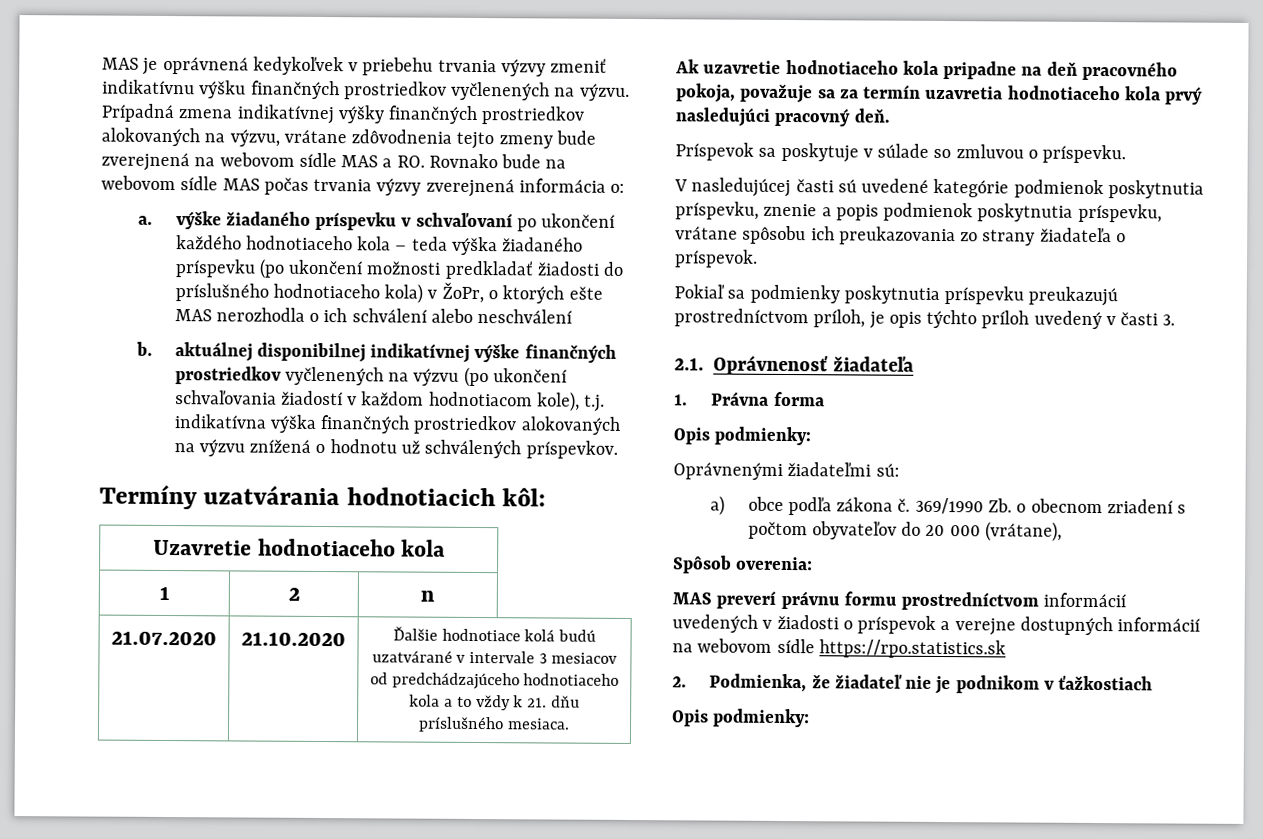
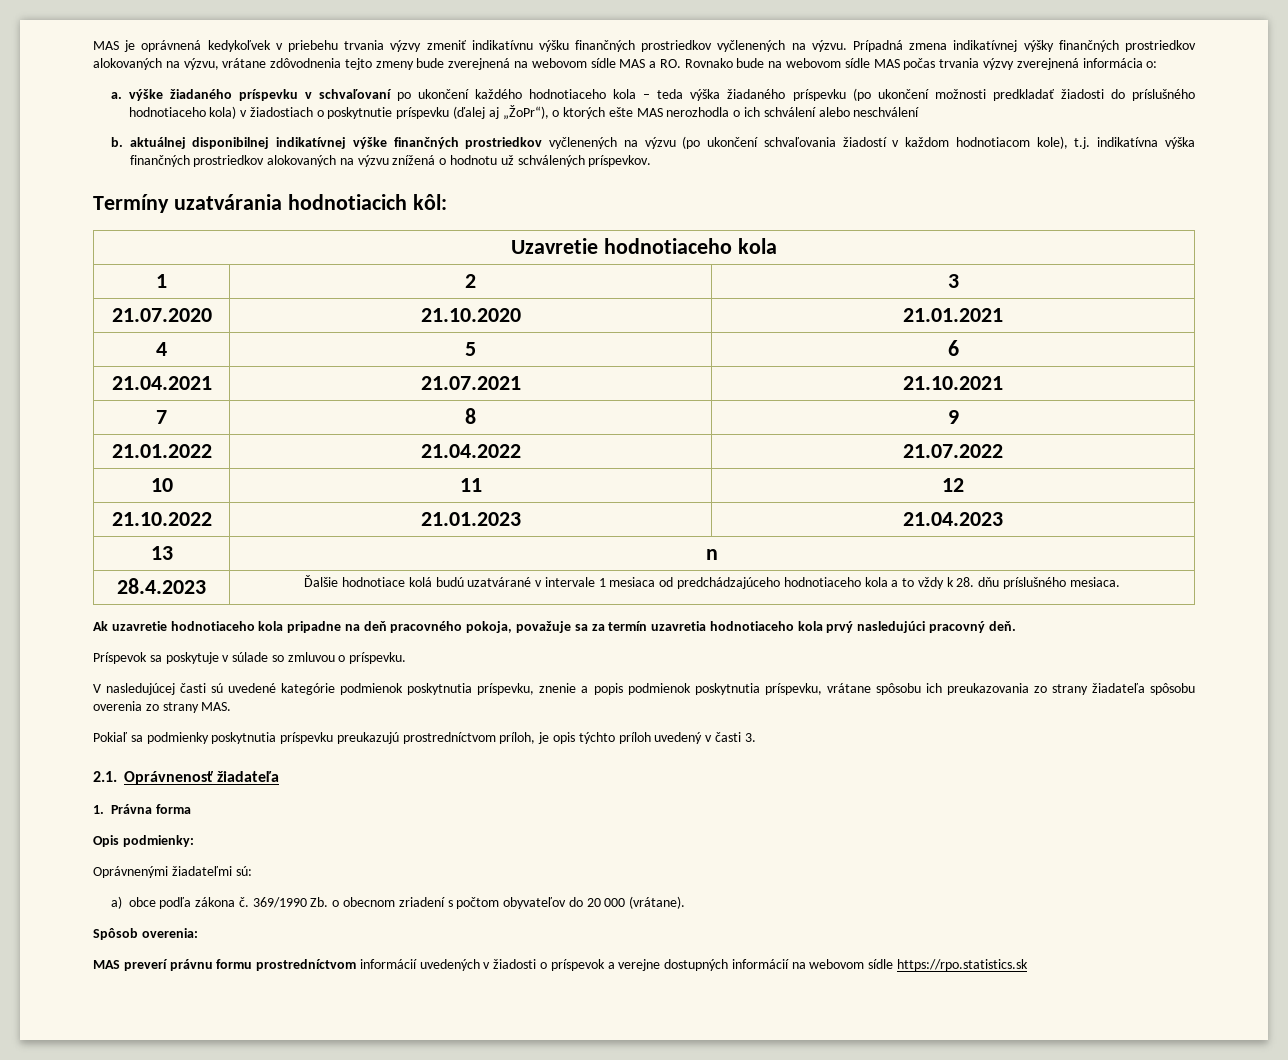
- a. výške žiadaného príspevku v schvaľovaní po ukončení každého hodnotiaceho kola – teda výška žiadaného príspevku (po ukončení možnosti predkladať žiadosti do príslušného hodnotiaceho kola) v ŽoPr, o ktorých ešte MAS nerozhodla o ich schválení alebo neschválení
+ a. výške žiadaného príspevku v schvaľovaní po ukončení každého hodnotiaceho kola – teda výška žiadaného príspevku (po ukončení možnosti predkladať žiadosti do príslušného hodnotiaceho kola) v žiadostiach o poskytnutie príspevku (ďalej aj „ŽoPr“), o ktorých ešte MAS nerozhodla o ich schválení alebo neschválení
- 1 | 2 | n
+ 1 | 2 | 3
- 21.07.2020 | 21.10.2020 | Ďalšie hodnotiace kolá budú uzatvárané v intervale 3 mesiacov od predchádzajúceho hodnotiaceho kola a to vždy k 21. dňu príslušného mesiaca.
+ 21.07.2020 | 21.10.2020 | 21.01.2021
+ 4 | 5 | 6
+ 21.04.2021 | 21.07.2021 | 21.10.2021
+ 7 | 8 | 9
+ 21.01.2022 | 21.04.2022 | 21.07.2022
+ 10 | 11 | 12
+ 21.10.2022 | 21.01.2023 | 21.04.2023
+ 13 | n
+ 28.4.2023 | Ďalšie hodnotiace kolá budú uzatvárané v intervale 1 mesiaca od predchádzajúceho hodnotiaceho kola a to vždy k 28. dňu príslušného mesiaca.
- V nasledujúcej časti sú uvedené kategórie podmienok poskytnutia príspevku, znenie a popis podmienok poskytnutia príspevku, vrátane spôsobu ich preukazovania zo strany žiadateľa o príspevok.
+ V nasledujúcej časti sú uvedené kategórie podmienok poskytnutia príspevku, znenie a popis podmienok poskytnutia príspevku, vrátane spôsobu ich preukazovania zo strany žiadateľa spôsobu overenia zo strany MAS.
- 369/1990 Zb. o obecnom zriadení s počtom obyvateľov do 20 000 (vrátane),
+ 369/1990 Zb. o obecnom zriadení s počtom obyvateľov do 20 000 (vrátane).
- 2. Podmienka, že žiadateľ nie je podnikom v ťažkostiach
- Opis podmienky:

